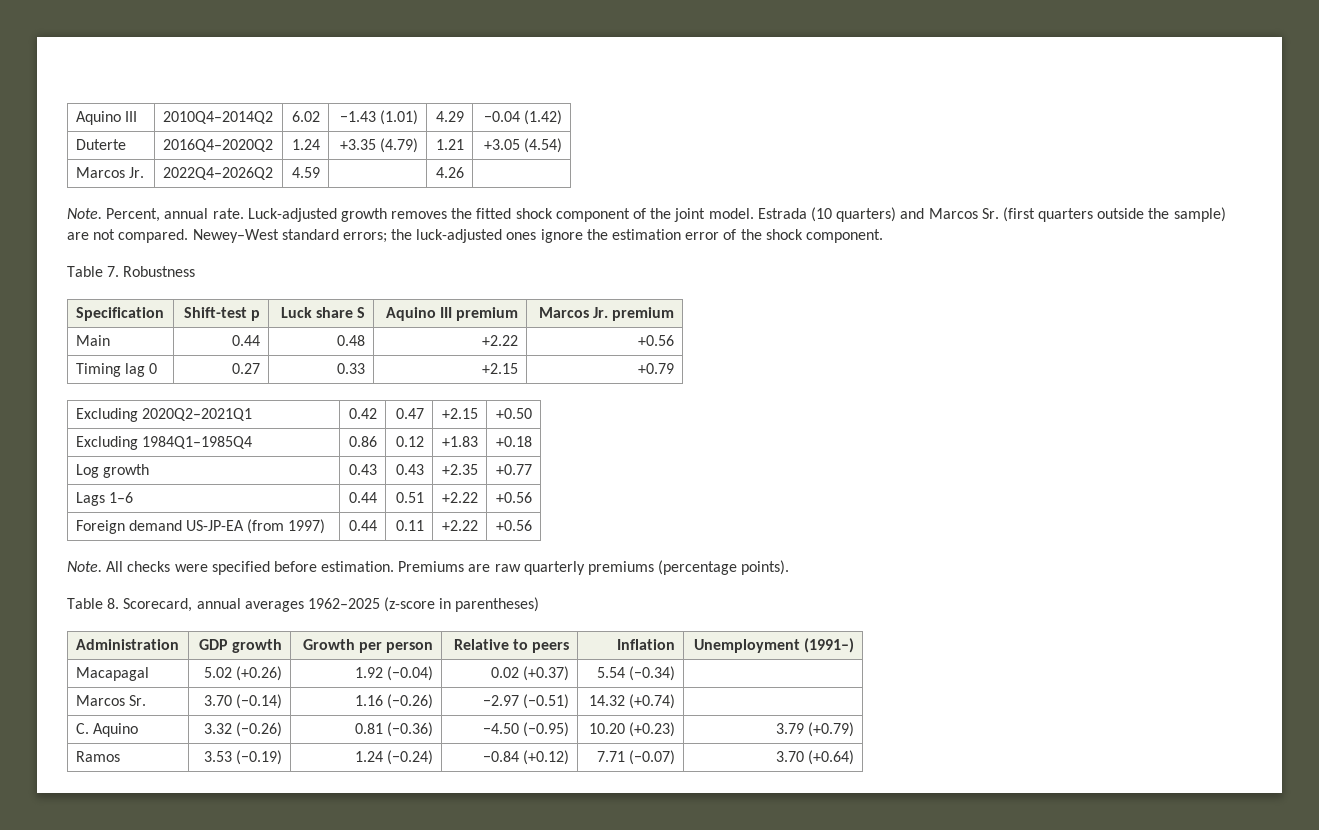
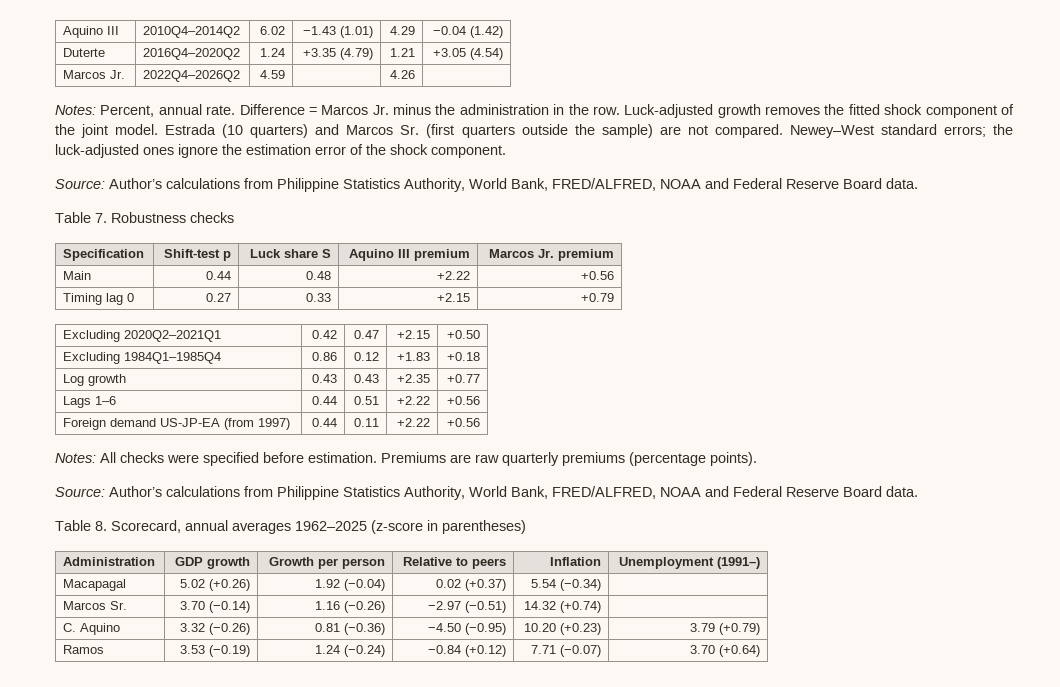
- Note. Percent, annual rate.
+ Notes: Percent, annual rate.
+ Difference = Marcos Jr. minus the administration in the row.
  Newey–West standard errors; the luck-adjusted ones ignore the estimation error of the shock component.
+ Source: Author’s calculations from Philippine Statistics Authority, World Bank, FRED/ALFRED, NOAA and Federal Reserve Board data.
- Table 7. Robustness
+ Table 7. Robustness checks
- Note. All checks were specified before estimation.
+ Notes: All checks were specified before estimation.
  Premiums are raw quarterly premiums (percentage points).
+ Source: Author’s calculations from Philippine Statistics Authority, World Bank, FRED/ALFRED, NOAA and Federal Reserve Board data.

